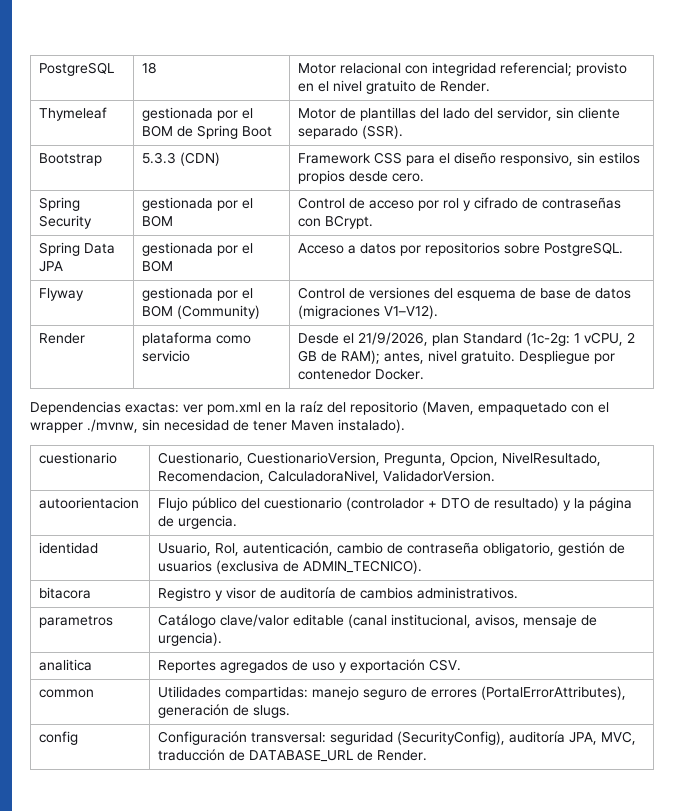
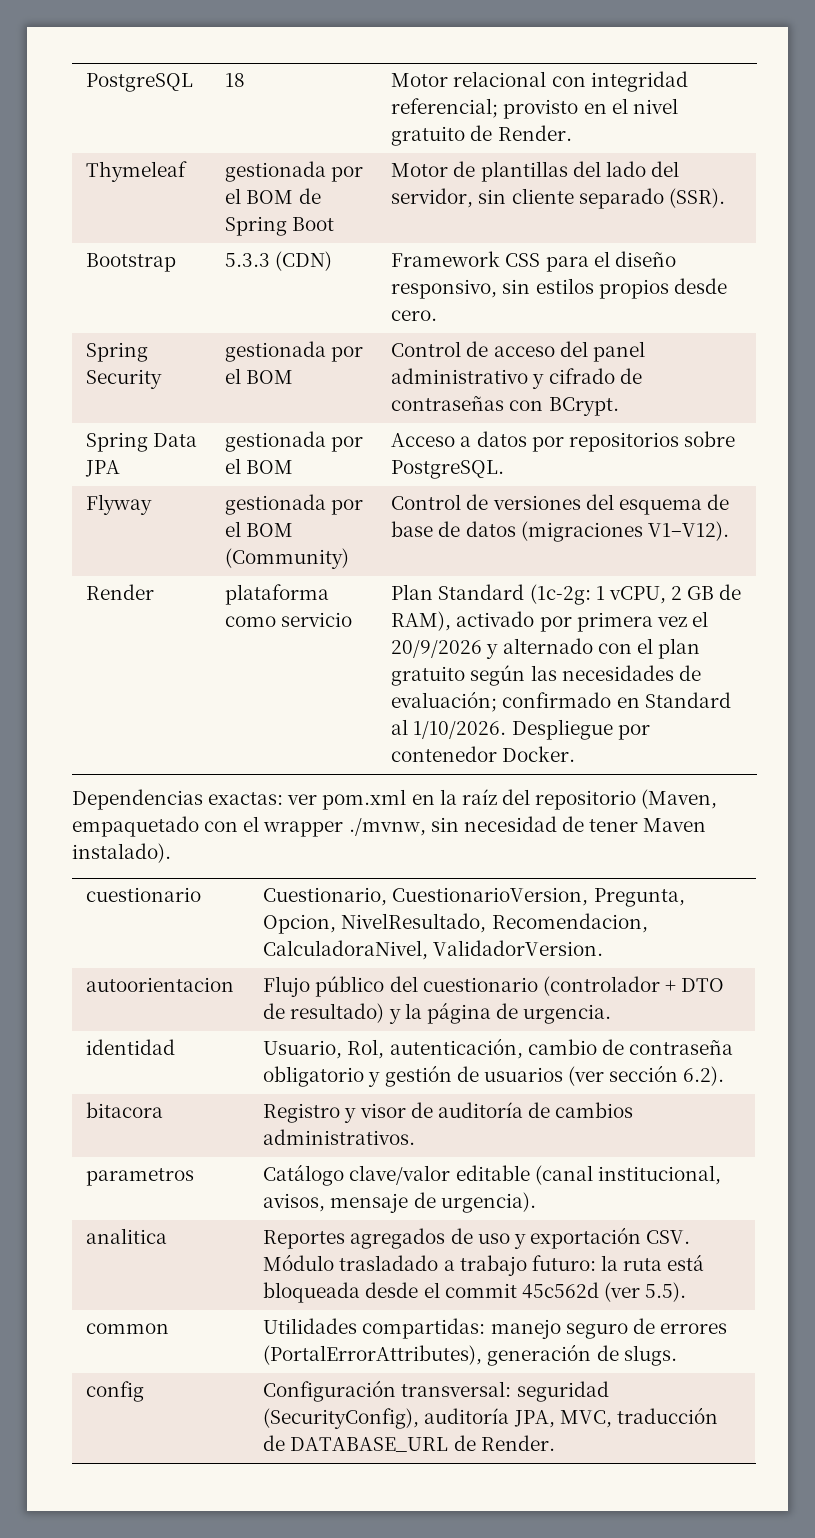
- Spring Security | gestionada por el BOM | Control de acceso por rol y cifrado de contraseñas con BCrypt.
+ Spring Security | gestionada por el BOM | Control de acceso del panel administrativo y cifrado de contraseñas con BCrypt.
- Render | plataforma como servicio | Desde el 21/9/2026, plan Standard (1c-2g: 1 vCPU, 2 GB de RAM); antes, nivel gratuito. Despliegue por contenedor Docker.
+ Render | plataforma como servicio | Plan Standard (1c-2g: 1 vCPU, 2 GB de RAM), activado por primera vez el 20/9/2026 y alternado con el plan gratuito según las necesidades de evaluación; confirmado en Standard al 1/10/2026. Despliegue por contenedor Docker.
- identidad | Usuario, Rol, autenticación, cambio de contraseña obligatorio, gestión de usuarios (exclusiva de ADMIN_TECNICO).
+ identidad | Usuario, Rol, autenticación, cambio de contraseña obligatorio y gestión de usuarios (ver sección 6.2).
- analitica | Reportes agregados de uso y exportación CSV.
+ analitica | Reportes agregados de uso y exportación CSV. Módulo trasladado a trabajo futuro: la ruta está bloqueada desde el commit 45c562d (ver 5.5).

